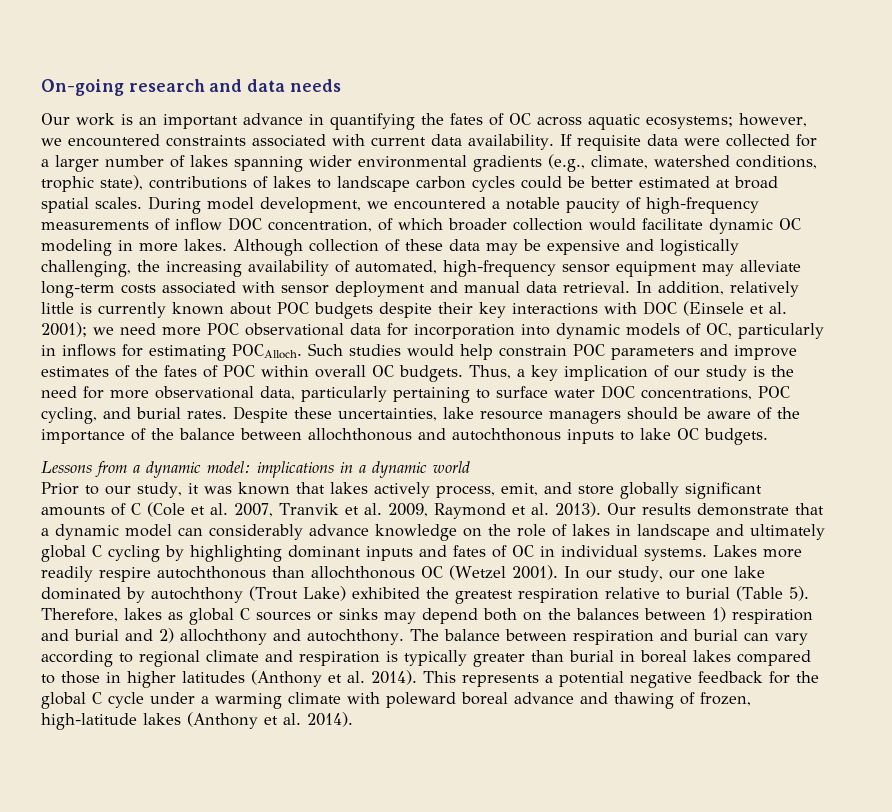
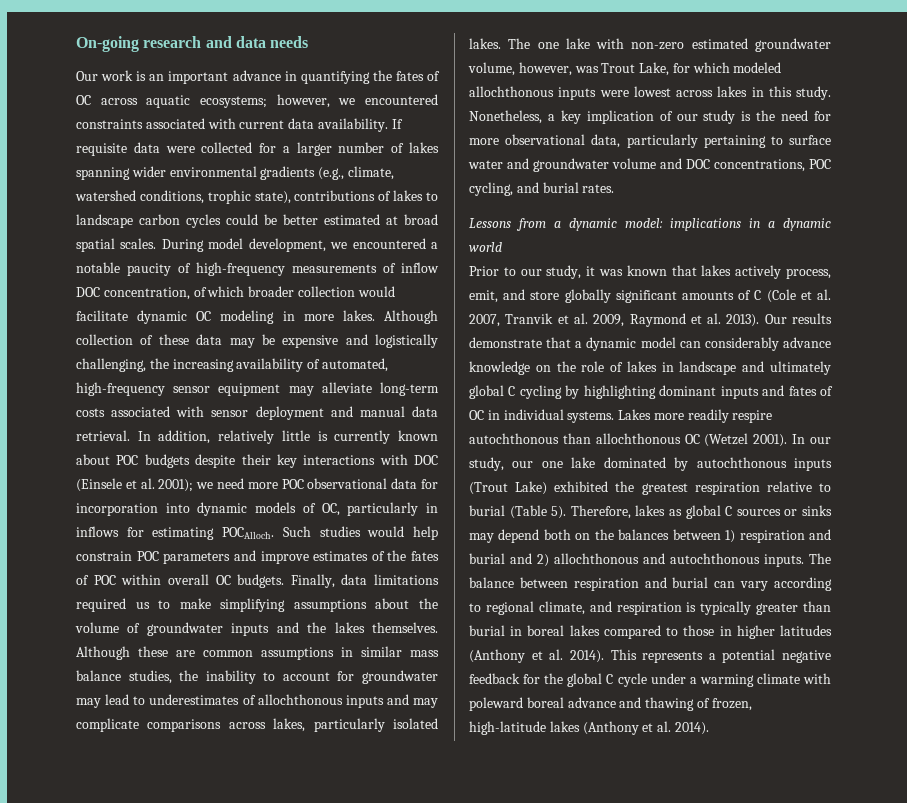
- Thus, a key implication of our study is the need for more observational data, particularly pertaining to surface water DOC concentrations, POC cycling, and burial rates. Despite these uncertainties, lake resource managers should be aware of the importance of the balance between allochthonous and autochthonous inputs to lake OC budgets.
+ Finally, data limitations required us to make simplifying assumptions about the volume of groundwater inputs and the lakes themselves. Although these are common assumptions in similar mass balance studies, the inability to account for groundwater may lead to underestimates of allochthonous inputs and may complicate comparisons across lakes, particularly isolated lakes. The one lake with non-zero estimated groundwater volume, however, was Trout Lake, for which modeled allochthonous inputs were lowest across lakes in this study. Nonetheless, a key implication of our study is the need for more observational data, particularly pertaining to surface water and groundwater volume and DOC concentrations, POC cycling, and burial rates.
- In our study, our one lake dominated by autochthony (Trout Lake) exhibited the greatest respiration relative to burial (Table 5).
+ In our study, our one lake dominated by autochthonous inputs (Trout Lake) exhibited the greatest respiration relative to burial (Table 5).
- Therefore, lakes as global C sources or sinks may depend both on the balances between 1) respiration and burial and 2) allochthony and autochthony.
+ Therefore, lakes as global C sources or sinks may depend both on the balances between 1) respiration and burial and 2) allochthonous and autochthonous inputs.
- The balance between respiration and burial can vary according to regional climate and respiration is typically greater than burial in boreal lakes compared to those in higher latitudes (Anthony et al. 2014).
+ The balance between respiration and burial can vary according to regional climate, and respiration is typically greater than burial in boreal lakes compared to those in higher latitudes (Anthony et al. 2014).

